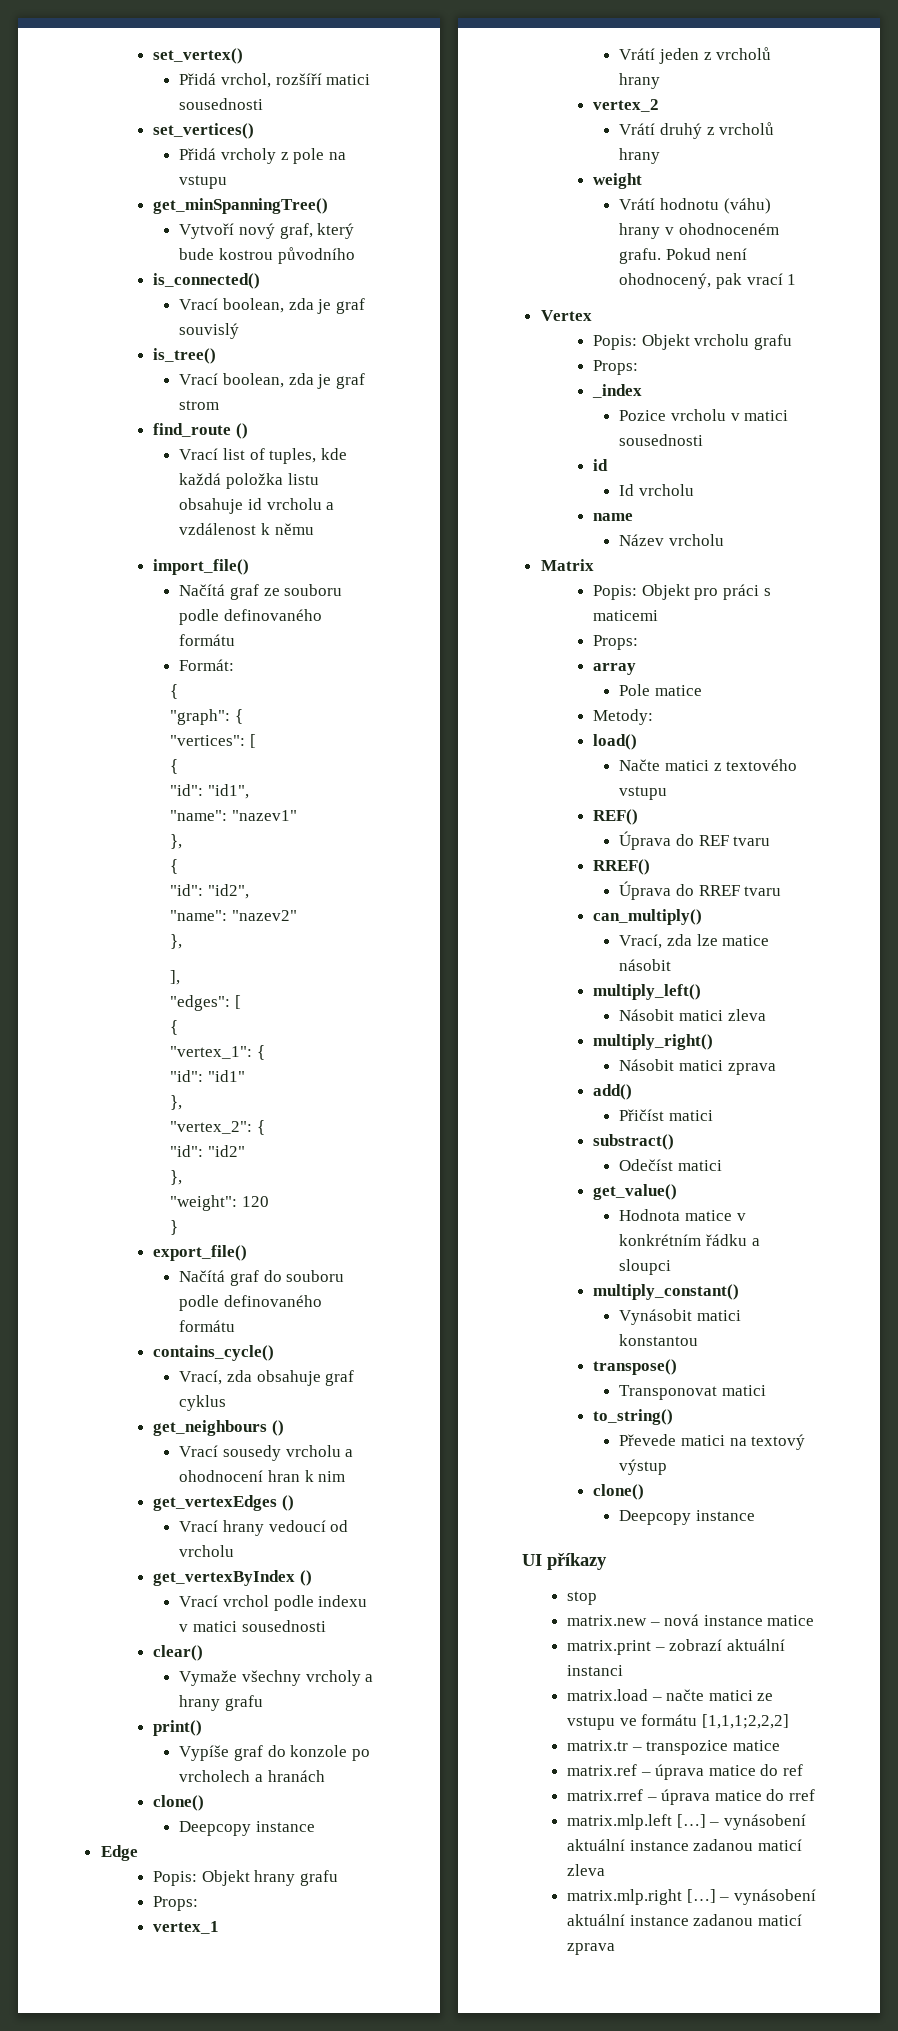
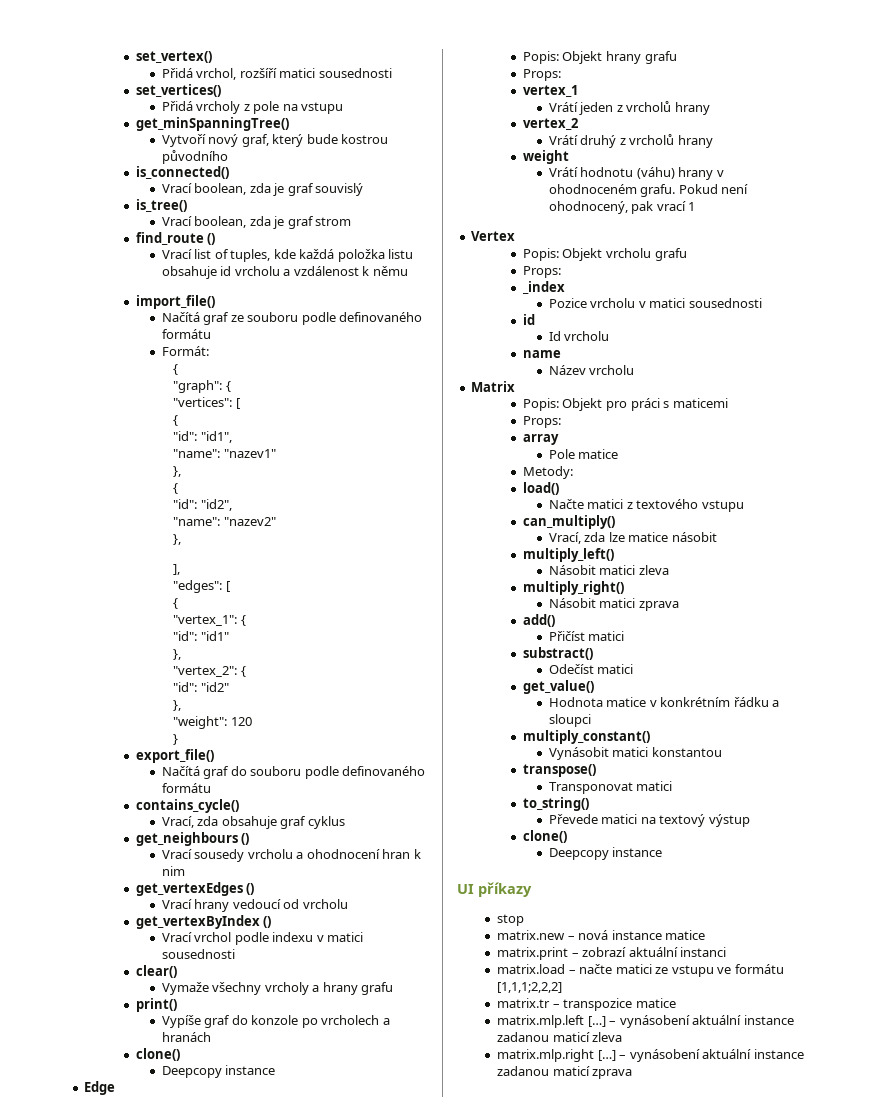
- REF()
- Úprava do REF tvaru
- RREF()
- Úprava do RREF tvaru
- matrix.ref – úprava matice do ref
- matrix.rref – úprava matice do rref

